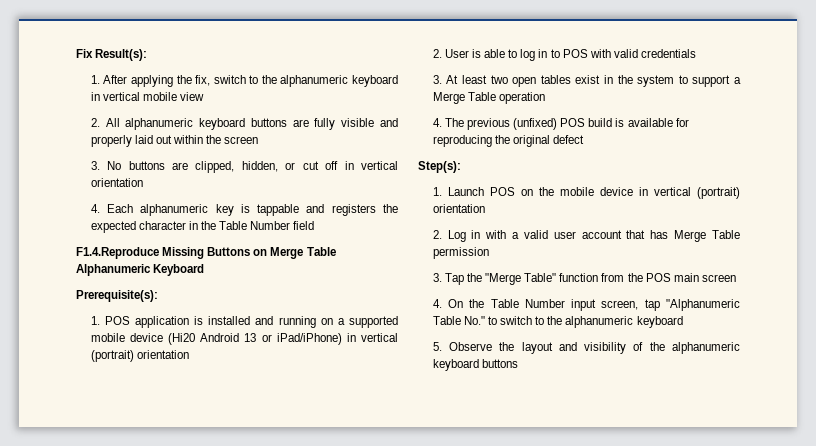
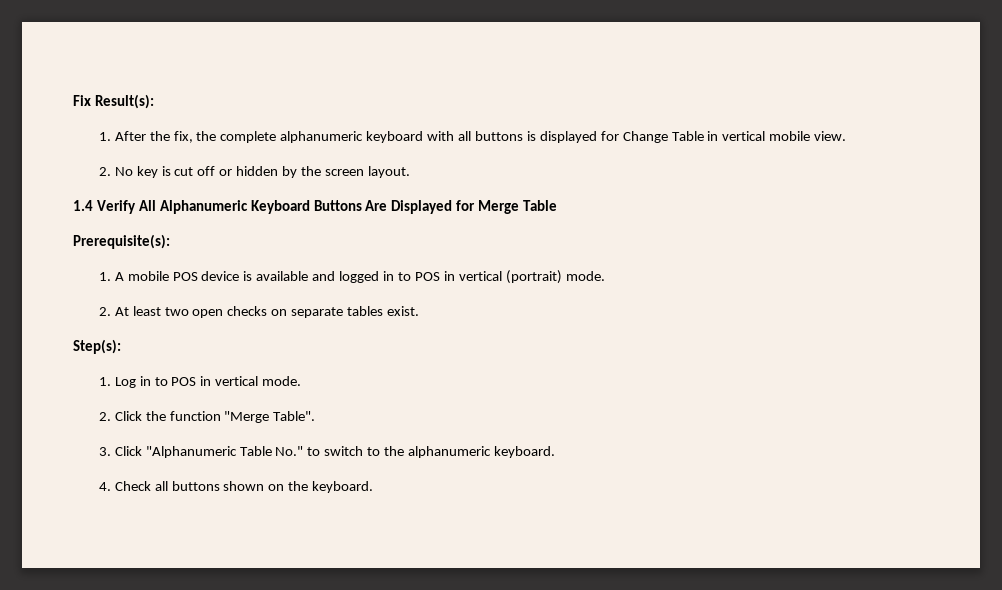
- 1. After applying the fix, switch to the alphanumeric keyboard in vertical mobile view
- 2. All alphanumeric keyboard buttons are fully visible and properly laid out within the screen
- 3. No buttons are clipped, hidden, or cut off in vertical orientation
- 4. Each alphanumeric key is tappable and registers the expected character in the Table Number field
- F1.4.Reproduce Missing Buttons on Merge Table Alphanumeric Keyboard
+ 1. After the fix, the complete alphanumeric keyboard with all buttons is displayed for Change Table in vertical mobile view.
+ 2. No key is cut off or hidden by the screen layout.
+ 1.4 Verify All Alphanumeric Keyboard Buttons Are Displayed for Merge Table
- 1. POS application is installed and running on a supported mobile device (Hi20 Android 13 or iPad/iPhone) in vertical (portrait) orientation
- 2. User is able to log in to POS with valid credentials
- 3. At least two open tables exist in the system to support a Merge Table operation
- 4. The previous (unfixed) POS build is available for reproducing the original defect
+ 1. A mobile POS device is available and logged in to POS in vertical (portrait) mode.
+ 2. At least two open checks on separate tables exist.
  Step(s):
- 1. Launch POS on the mobile device in vertical (portrait) orientation
- 2. Log in with a valid user account that has Merge Table permission
- 3. Tap the "Merge Table" function from the POS main screen
- 4. On the Table Number input screen, tap "Alphanumeric Table No." to switch to the alphanumeric keyboard
- 5. Observe the layout and visibility of the alphanumeric keyboard buttons
+ 1. Log in to POS in vertical mode.
+ 2. Click the function "Merge Table".
+ 3. Click "Alphanumeric Table No." to switch to the alphanumeric keyboard.
+ 4. Check all buttons shown on the keyboard.

